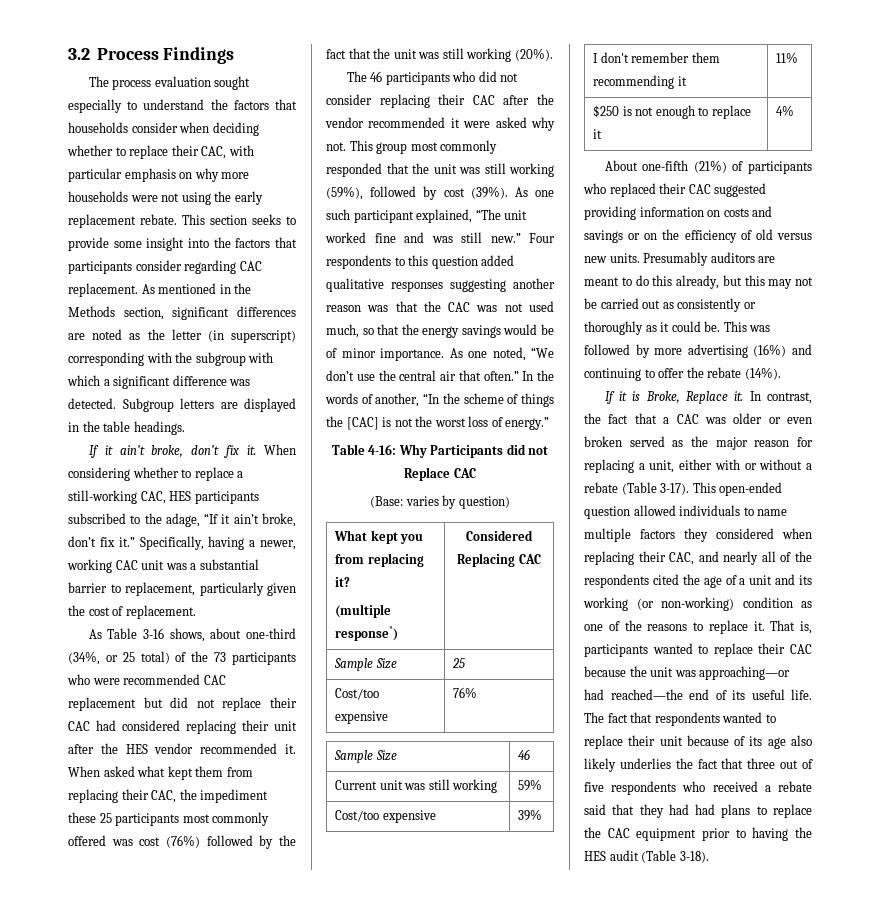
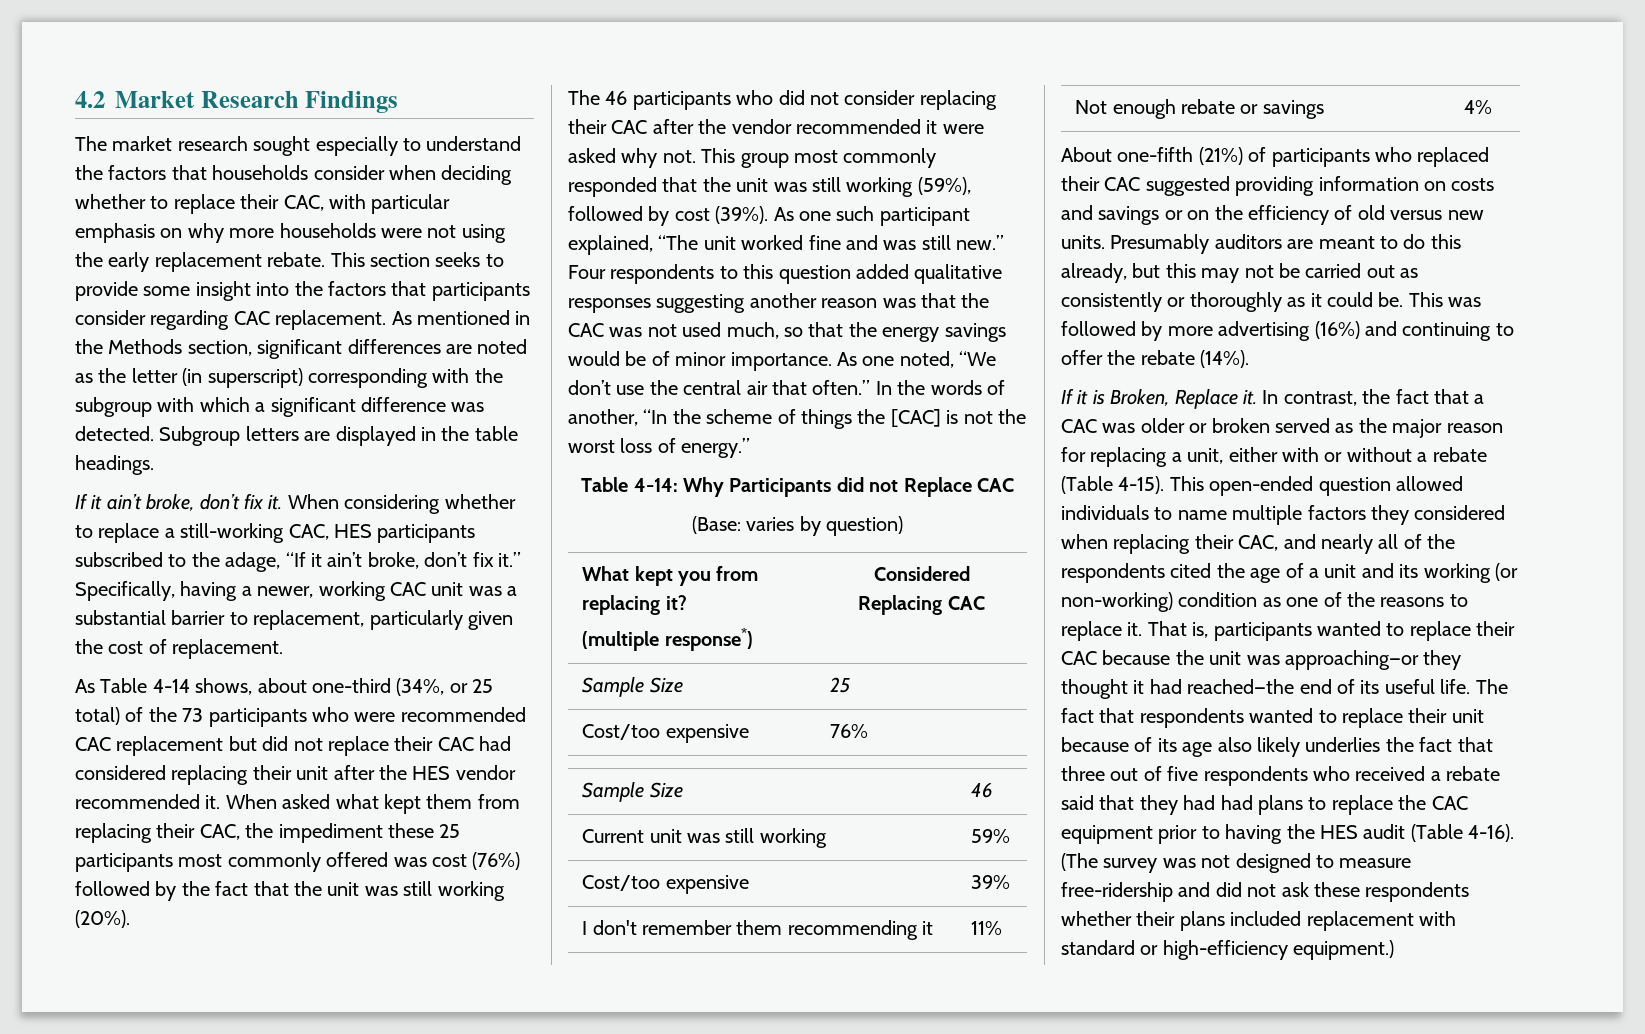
- 3.2 Process Findings
+ 4.2 Market Research Findings
- The process evaluation sought especially to understand the factors that households consider when deciding whether to replace their CAC, with particular emphasis on why more households were not using the early replacement rebate.
+ The market research sought especially to understand the factors that households consider when deciding whether to replace their CAC, with particular emphasis on why more households were not using the early replacement rebate.
- As Table 3-16 shows, about one-third (34%, or 25 total) of the 73 participants who were recommended CAC replacement but did not replace their CAC had considered replacing their unit after the HES vendor recommended it.
+ As Table 4-14 shows, about one-third (34%, or 25 total) of the 73 participants who were recommended CAC replacement but did not replace their CAC had considered replacing their unit after the HES vendor recommended it.
- Table 4-16: Why Participants did not Replace CAC
+ Table 4-14: Why Participants did not Replace CAC
- $250 is not enough to replace it | 4%
+ Not enough rebate or savings | 4%
- If it is Broke, Replace it.
+ If it is Broken, Replace it.
- In contrast, the fact that a CAC was older or even broken served as the major reason for replacing a unit, either with or without a rebate (Table 3-17).
+ In contrast, the fact that a CAC was older or broken served as the major reason for replacing a unit, either with or without a rebate (Table 4-15).
- That is, participants wanted to replace their CAC because the unit was approaching—or had reached—the end of its useful life.
+ That is, participants wanted to replace their CAC because the unit was approaching—or they thought it had reached—the end of its useful life.
- The fact that respondents wanted to replace their unit because of its age also likely underlies the fact that three out of five respondents who received a rebate said that they had had plans to replace the CAC equipment prior to having the HES audit (Table 3-18).
+ The fact that respondents wanted to replace their unit because of its age also likely underlies the fact that three out of five respondents who received a rebate said that they had had plans to replace the CAC equipment prior to having the HES audit (Table 4-16). (The survey was not designed to measure free-ridership and did not ask these respondents whether their plans included replacement with standard or high-efficiency equipment.)

